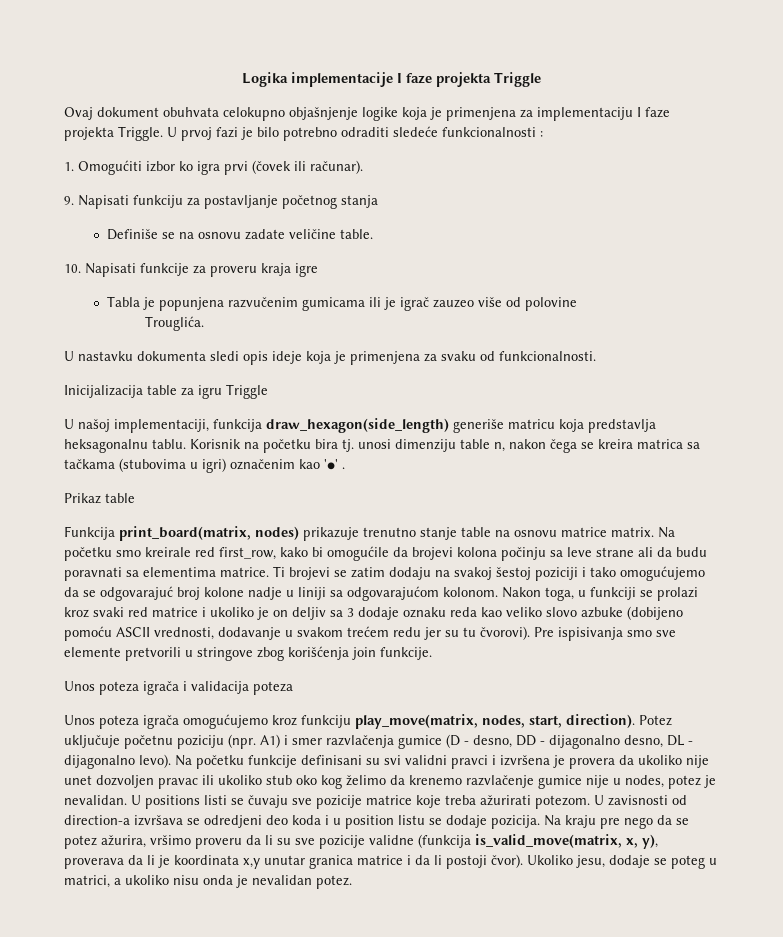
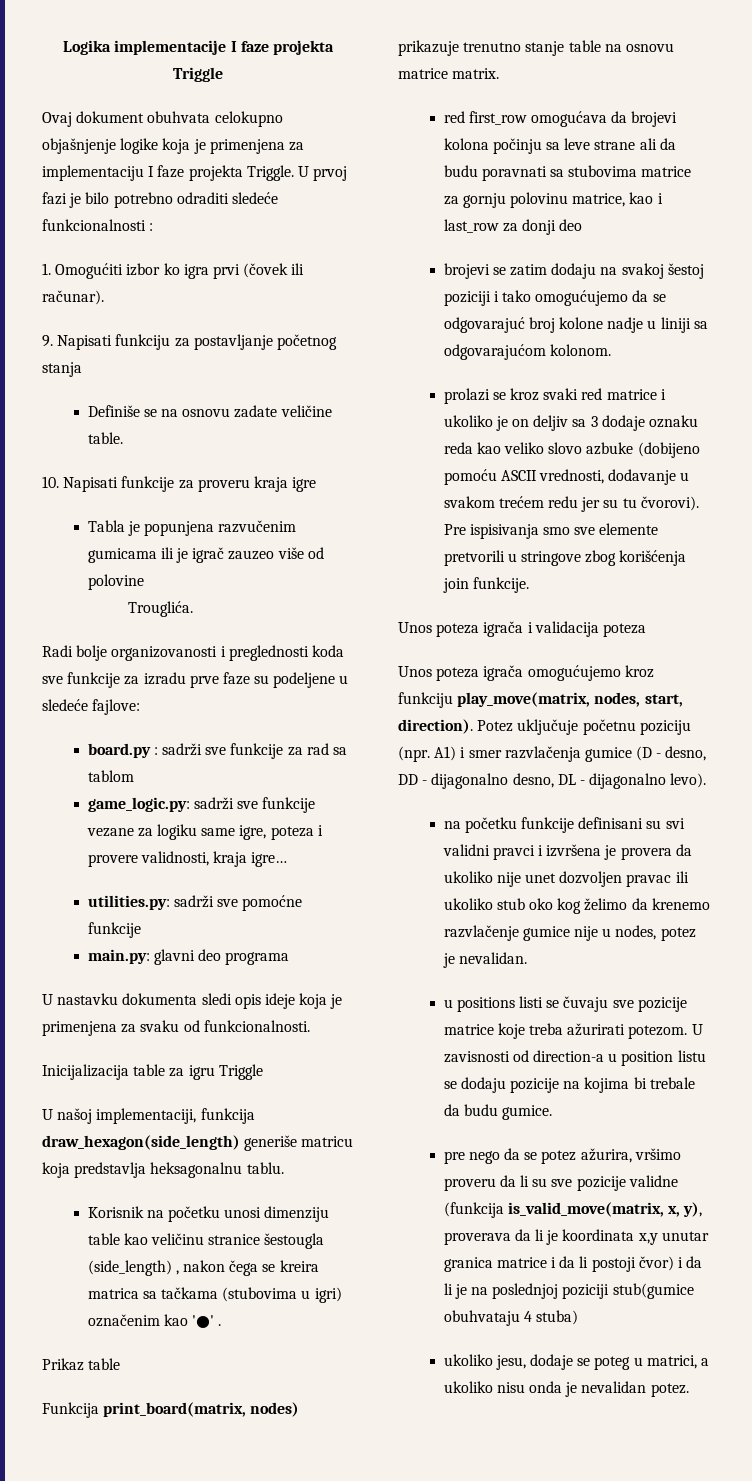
+ Radi bolje organizovanosti i preglednosti koda sve funkcije za izradu prve faze su podeljene u sledeće fajlove:
+ board.py : sadrži sve funkcije za rad sa tablom
+ game_logic.py: sadrži sve funkcije vezane za logiku same igre, poteza i provere validnosti, kraja igre…
+ utilities.py: sadrži sve pomoćne funkcije
+ main.py: glavni deo programa
- U našoj implementaciji, funkcija draw_hexagon(side_length) generiše matricu koja predstavlja heksagonalnu tablu. Korisnik na početku bira tj. unosi dimenziju table n, nakon čega se kreira matrica sa tačkama (stubovima u igri) označenim kao '●' .
+ U našoj implementaciji, funkcija draw_hexagon(side_length) generiše matricu koja predstavlja heksagonalnu tablu.
+ Korisnik na početku unosi dimenziju table kao veličinu stranice šestougla (side_length) , nakon čega se kreira matrica sa tačkama (stubovima u igri) označenim kao '●' .
- Funkcija print_board(matrix, nodes) prikazuje trenutno stanje table na osnovu matrice matrix. Na početku smo kreirale red first_row, kako bi omogućile da brojevi kolona počinju sa leve strane ali da budu poravnati sa elementima matrice. Ti brojevi se zatim dodaju na svakoj šestoj poziciji i tako omogućujemo da se odgovarajuć broj kolone nadje u liniji sa odgovarajućom kolonom. Nakon toga, u funkciji se prolazi kroz svaki red matrice i ukoliko je on deljiv sa 3 dodaje oznaku reda kao veliko slovo azbuke (dobijeno pomoću ASCII vrednosti, dodavanje u svakom trećem redu jer su tu čvorovi).
+ Funkcija print_board(matrix, nodes) prikazuje trenutno stanje table na osnovu matrice matrix.
+ red first_row omogućava da brojevi kolona počinju sa leve strane ali da budu poravnati sa stubovima matrice za gornju polovinu matrice, kao i last_row za donji deo
+ brojevi se zatim dodaju na svakoj šestoj poziciji i tako omogućujemo da se odgovarajuć broj kolone nadje u liniji sa odgovarajućom kolonom.
+ prolazi se kroz svaki red matrice i ukoliko je on deljiv sa 3 dodaje oznaku reda kao veliko slovo azbuke (dobijeno pomoću ASCII vrednosti, dodavanje u svakom trećem redu jer su tu čvorovi).
- A1) i smer razvlačenja gumice (D - desno, DD - dijagonalno desno, DL - dijagonalno levo). Na početku funkcije definisani su svi validni pravci i izvršena je provera da ukoliko nije unet dozvoljen pravac ili ukoliko stub oko kog želimo da krenemo razvlačenje gumice nije u nodes, potez je nevalidan. U positions listi se čuvaju sve pozicije matrice koje treba ažurirati potezom.
+ A1) i smer razvlačenja gumice (D - desno, DD - dijagonalno desno, DL - dijagonalno levo).
+ na početku funkcije definisani su svi validni pravci i izvršena je provera da ukoliko nije unet dozvoljen pravac ili ukoliko stub oko kog želimo da krenemo razvlačenje gumice nije u nodes, potez je nevalidan.
+ u positions listi se čuvaju sve pozicije matrice koje treba ažurirati potezom.
- U zavisnosti od direction-a izvršava se odredjeni deo koda i u position listu se dodaje pozicija. Na kraju pre nego da se potez ažurira, vršimo proveru da li su sve pozicije validne (funkcija is_valid_move(matrix, x, y), proverava da li je koordinata x,y unutar granica matrice i da li postoji čvor). Ukoliko jesu, dodaje se poteg u matrici, a ukoliko nisu onda je nevalidan potez.
+ U zavisnosti od direction-a u position listu se dodaju pozicije na kojima bi trebale da budu gumice.
+ pre nego da se potez ažurira, vršimo proveru da li su sve pozicije validne (funkcija is_valid_move(matrix, x, y), proverava da li je koordinata x,y unutar granica matrice i da li postoji čvor) i da li je na poslednjoj poziciji stub(gumice obuhvataju 4 stuba)
+ ukoliko jesu, dodaje se poteg u matrici, a ukoliko nisu onda je nevalidan potez.

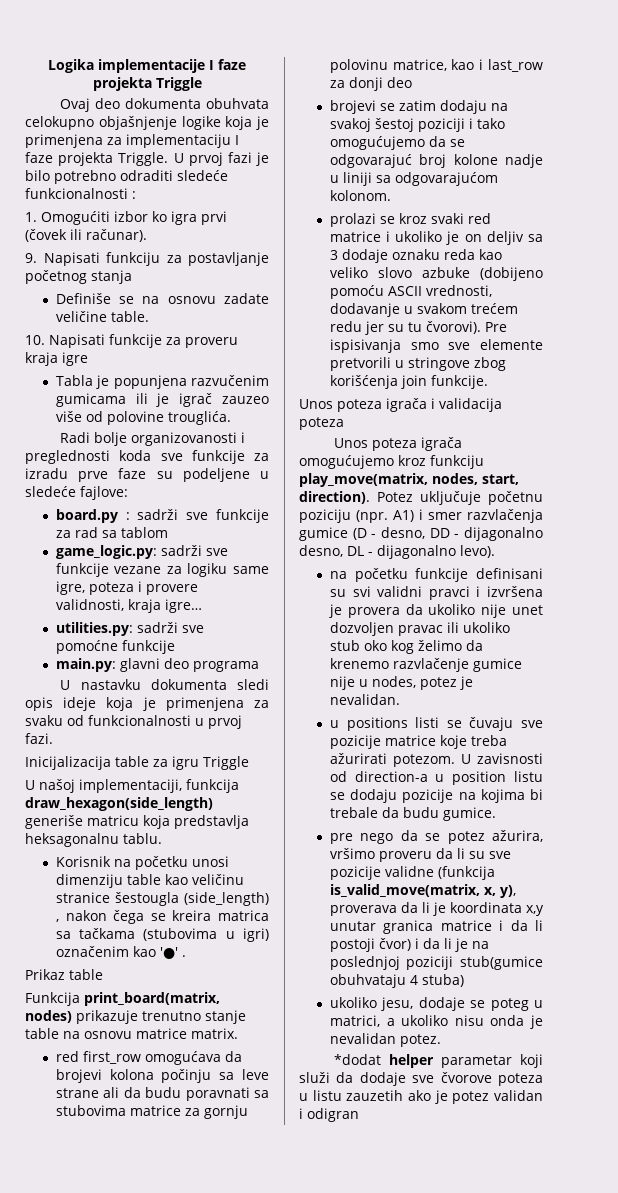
- Ovaj dokument obuhvata celokupno objašnjenje logike koja je primenjena za implementaciju I faze projekta Triggle.
+ Ovaj deo dokumenta obuhvata celokupno objašnjenje logike koja je primenjena za implementaciju I faze projekta Triggle.
- Tabla je popunjena razvučenim gumicama ili je igrač zauzeo više od polovine
- Trouglića.
+ Tabla je popunjena razvučenim gumicama ili je igrač zauzeo više od polovine trouglića.
- U nastavku dokumenta sledi opis ideje koja je primenjena za svaku od funkcionalnosti.
+ U nastavku dokumenta sledi opis ideje koja je primenjena za svaku od funkcionalnosti u prvoj fazi.
+ *dodat helper parametar koji služi da dodaje sve čvorove poteza u listu zauzetih ako je potez validan i odigran

